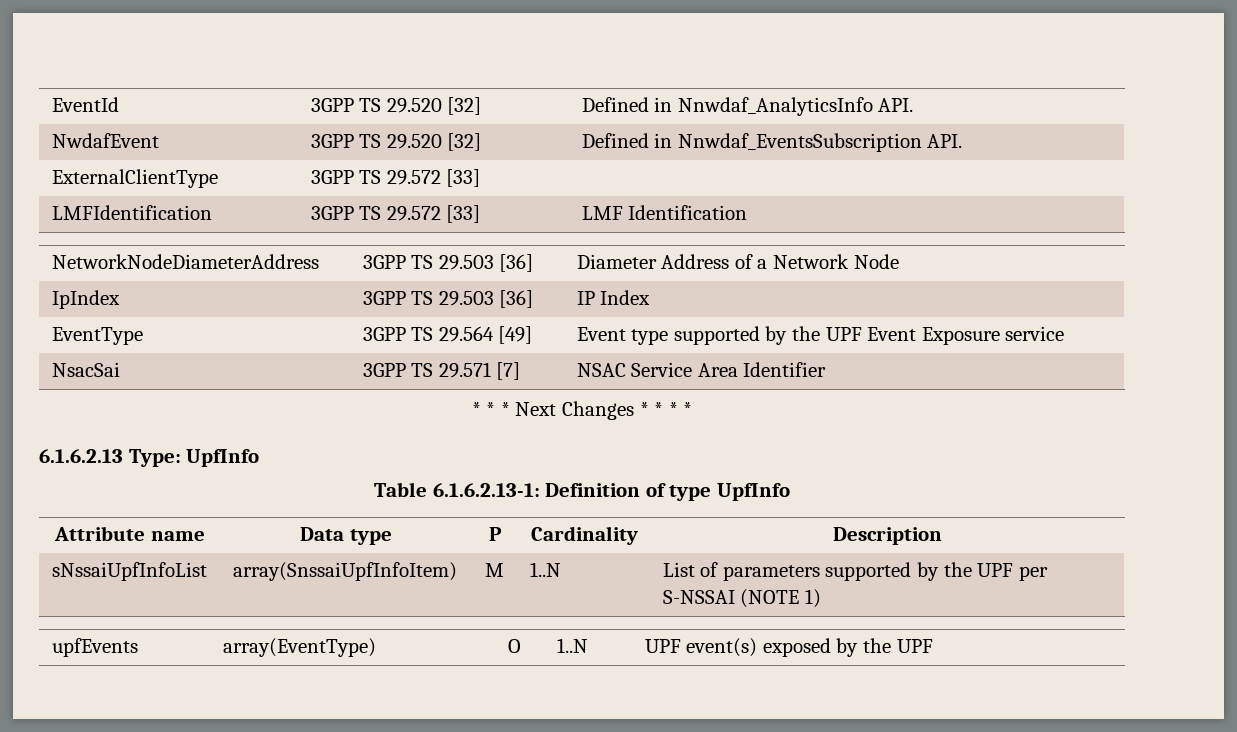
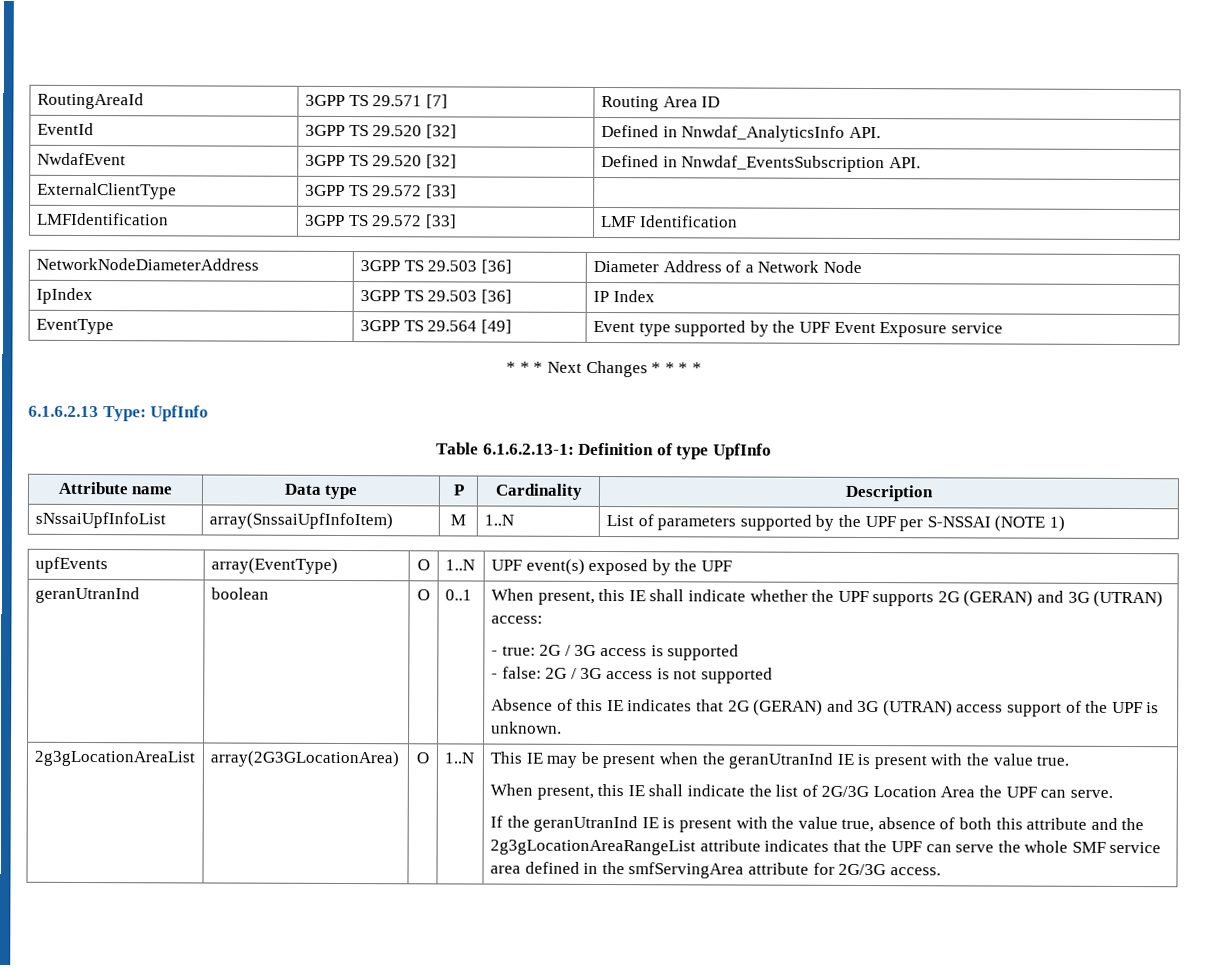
+ RoutingAreaId | 3GPP TS 29.571 [7] | Routing Area ID
- NsacSai | 3GPP TS 29.571 [7] | NSAC Service Area Identifier
+ geranUtranInd | boolean | O | 0..1 | When present, this IE shall indicate whether the UPF supports 2G (GERAN) and 3G (UTRAN) access:
+ - true: 2G / 3G access is supported
+ - false: 2G / 3G access is not supported
+ Absence of this IE indicates that 2G (GERAN) and 3G (UTRAN) access support of the UPF is unknown.
+ 2g3gLocationAreaList | array(2G3GLocationArea) | O | 1..N | This IE may be present when the geranUtranInd IE is present with the value true.
+ When present, this IE shall indicate the list of 2G/3G Location Area the UPF can serve.
+ If the geranUtranInd IE is present with the value true, absence of both this attribute and the 2g3gLocationAreaRangeList attribute indicates that the UPF can serve the whole SMF service area defined in the smfServingArea attribute for 2G/3G access.

